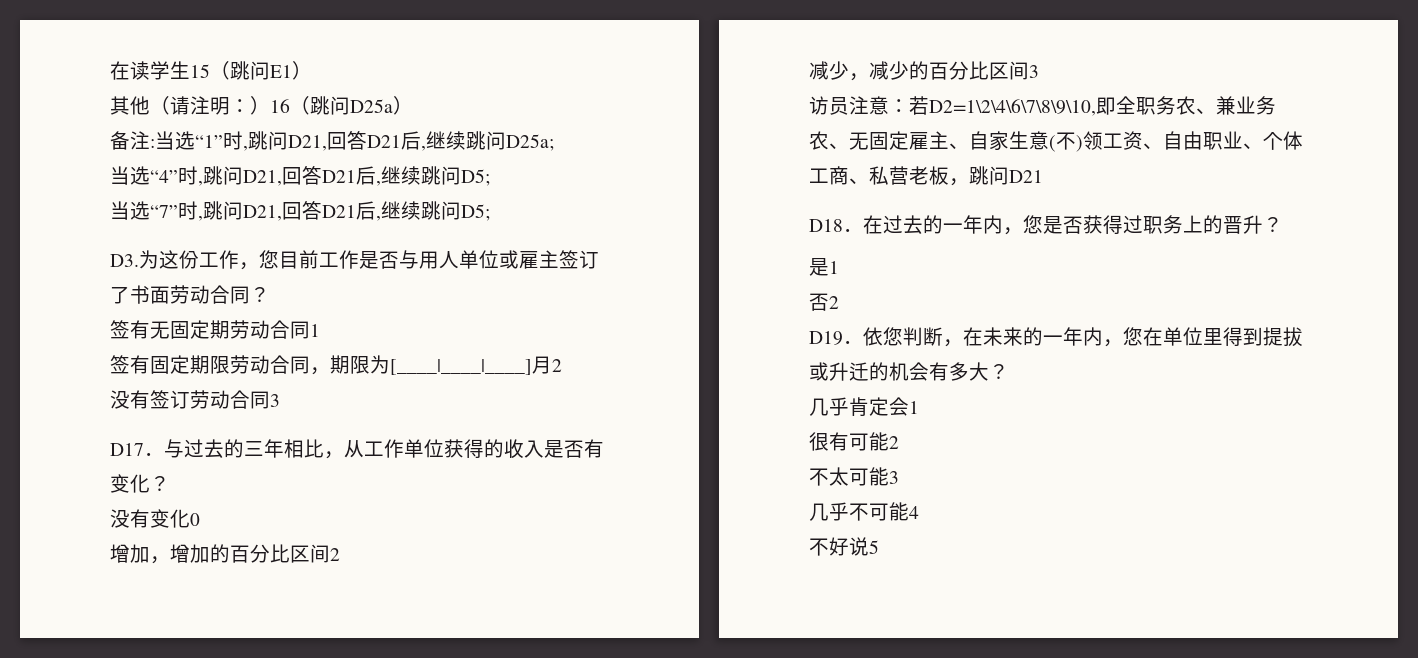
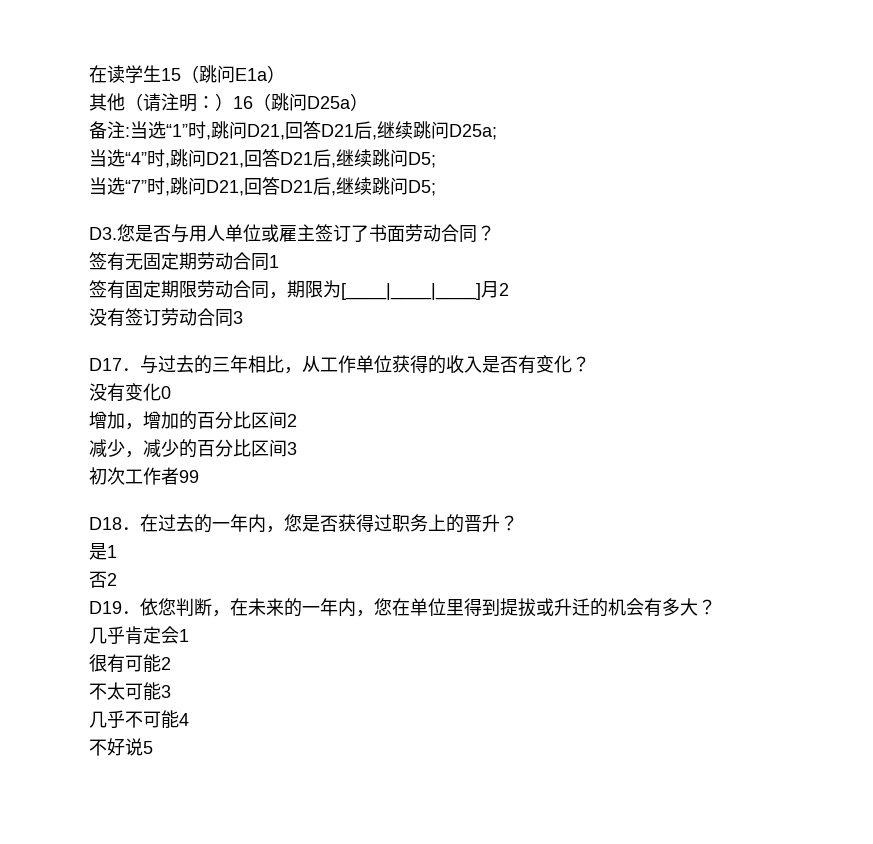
- 在读学生15（跳问E1）
+ 在读学生15（跳问E1a）
- D3.为这份工作，您目前工作是否与用人单位或雇主签订了书面劳动合同？
+ D3.您是否与用人单位或雇主签订了书面劳动合同？
- 访员注意：若D2=1\2\4\6\7\8\9\10,即全职务农、兼业务农、无固定雇主、自家生意(不)领工资、自由职业、个体工商、私营老板，跳问D21
+ 初次工作者99

